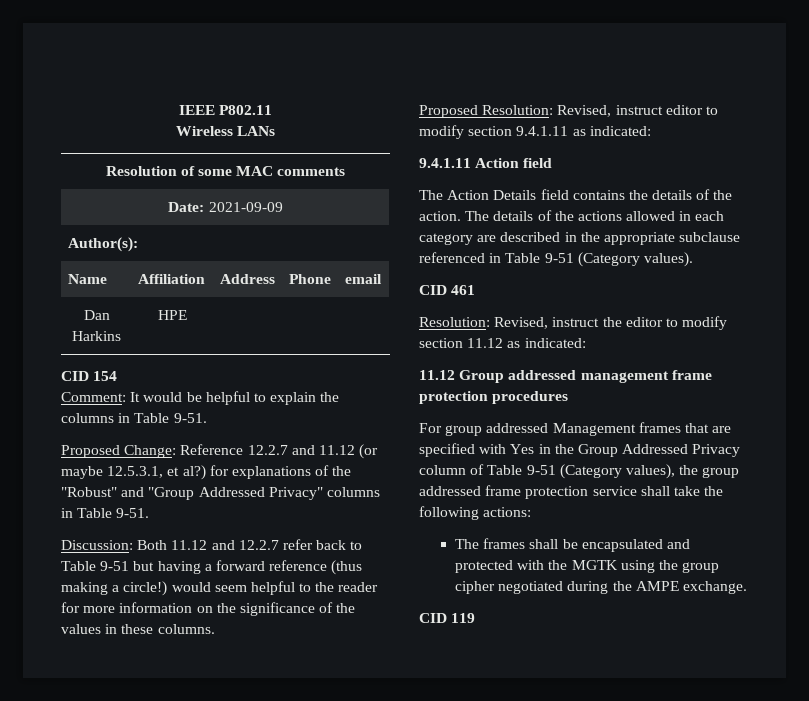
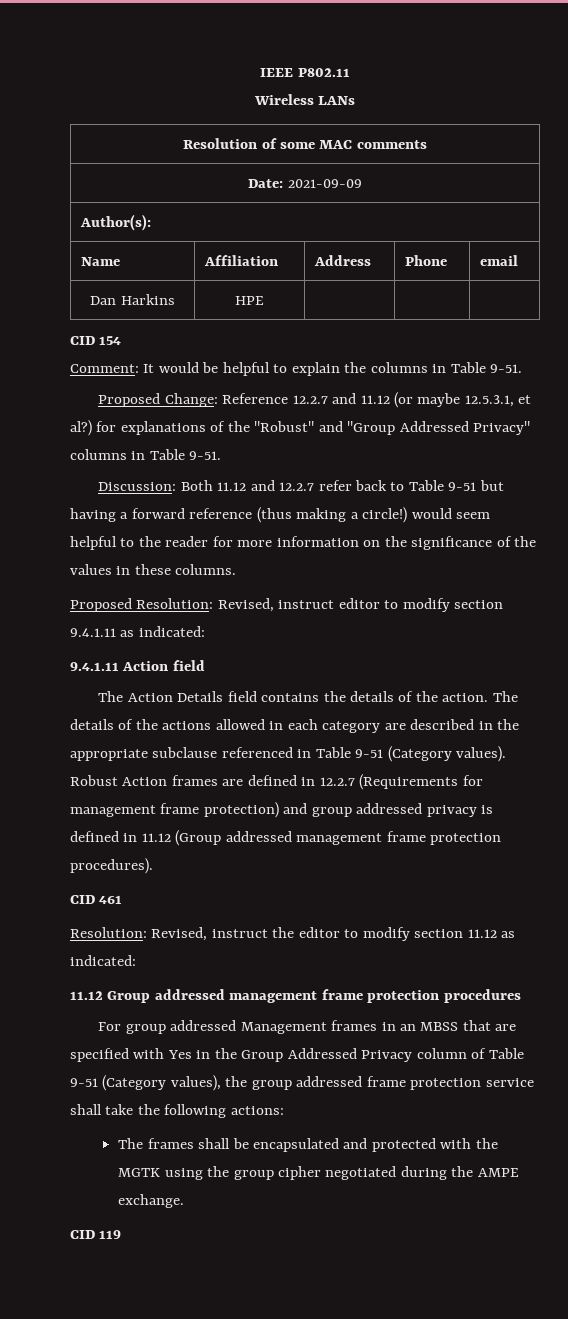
+ Robust Action frames are defined in 12.2.7 (Requirements for management frame protection) and group addressed privacy is defined in 11.12 (Group addressed management frame protection procedures).
- For group addressed Management frames that are specified with Yes in the Group Addressed Privacy column of Table 9-51 (Category values), the group addressed frame protection service shall take the following actions:
+ For group addressed Management frames in an MBSS that are specified with Yes in the Group Addressed Privacy column of Table 9-51 (Category values), the group addressed frame protection service shall take the following actions:

